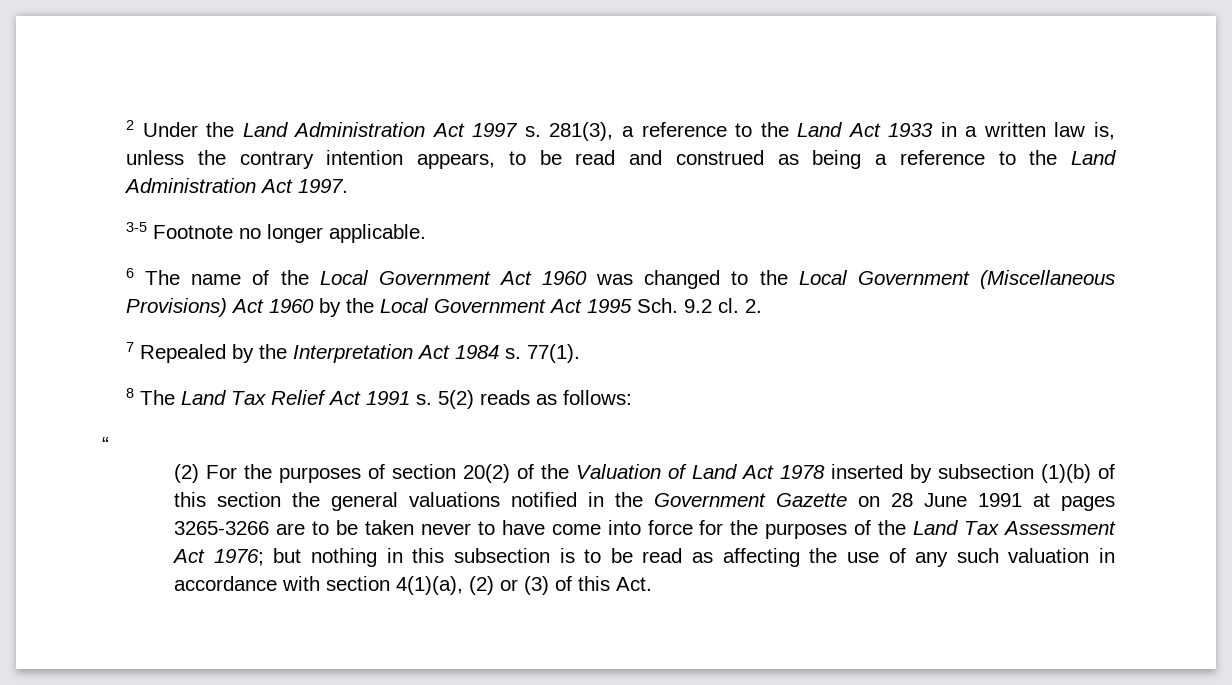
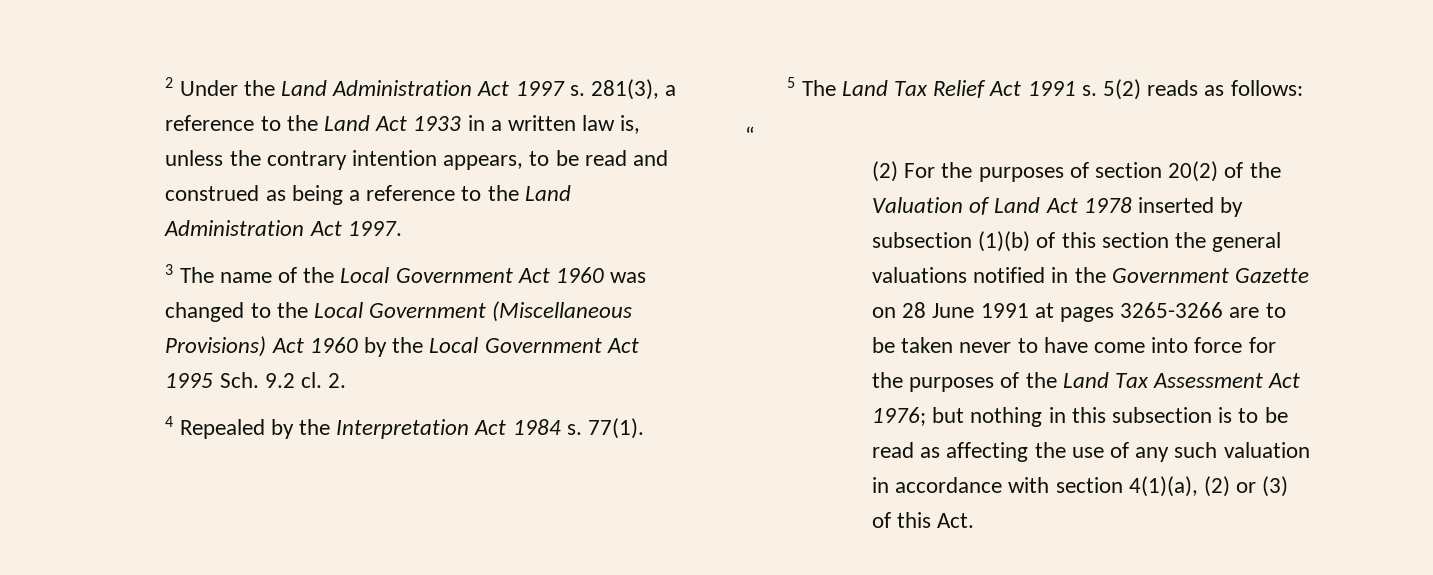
- 3-5 Footnote no longer applicable.
- 6 The name of the Local Government Act 1960 was changed to the Local Government (Miscellaneous Provisions) Act 1960 by the Local Government Act 1995 Sch. 9.2 cl.
+ 3 The name of the Local Government Act 1960 was changed to the Local Government (Miscellaneous Provisions) Act 1960 by the Local Government Act 1995 Sch. 9.2 cl.
- 7 Repealed by the Interpretation Act 1984 s.
+ 4 Repealed by the Interpretation Act 1984 s.
- 8 The Land Tax Relief Act 1991 s.
+ 5 The Land Tax Relief Act 1991 s.

